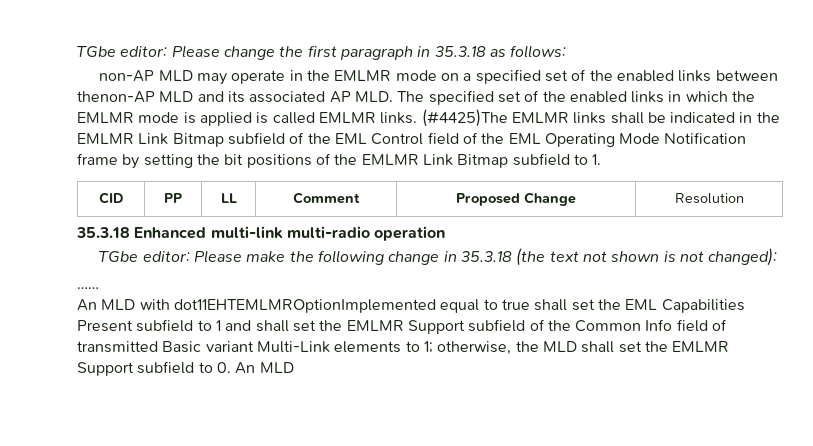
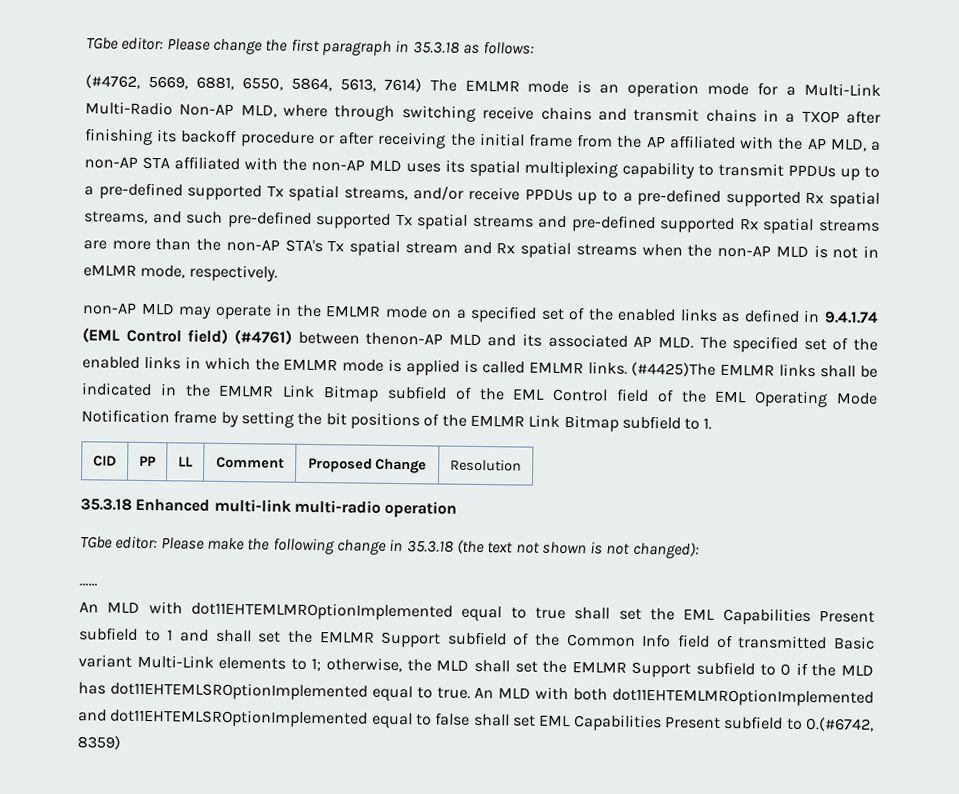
+ (#4762, 5669, 6881, 6550, 5864, 5613, 7614) The EMLMR mode is an operation mode for a Multi-Link Multi-Radio Non-AP MLD, where through switching receive chains and transmit chains in a TXOP after finishing its backoff procedure or after receiving the initial frame from the AP affiliated with the AP MLD, a non-AP STA affiliated with the non-AP MLD uses its spatial multiplexing capability to transmit PPDUs up to a pre-defined supported Tx spatial streams, and/or receive PPDUs up to a pre-defined supported Rx spatial streams, and such pre-defined supported Tx spatial streams and pre-defined supported Rx spatial streams are more than the non-AP STA's Tx spatial stream and Rx spatial streams when the non-AP MLD is not in eMLMR mode, respectively.
- non-AP MLD may operate in the EMLMR mode on a specified set of the enabled links between thenon-AP MLD and its associated AP MLD. The specified set of the enabled links in which the EMLMR mode is applied is called EMLMR links.
+ non-AP MLD may operate in the EMLMR mode on a specified set of the enabled links as defined in 9.4.1.74 (EML Control field) (#4761) between thenon-AP MLD and its associated AP MLD. The specified set of the enabled links in which the EMLMR mode is applied is called EMLMR links.
- An MLD with dot11EHTEMLMROptionImplemented equal to true shall set the EML Capabilities Present subfield to 1 and shall set the EMLMR Support subfield of the Common Info field of transmitted Basic variant Multi-Link elements to 1; otherwise, the MLD shall set the EMLMR Support subfield to 0. An MLD
+ An MLD with dot11EHTEMLMROptionImplemented equal to true shall set the EML Capabilities Present subfield to 1 and shall set the EMLMR Support subfield of the Common Info field of transmitted Basic variant Multi-Link elements to 1; otherwise, the MLD shall set the EMLMR Support subfield to 0 if the MLD has dot11EHTEMLSROptionImplemented equal to true. An MLD with both dot11EHTEMLMROptionImplemented and dot11EHTEMLSROptionImplemented equal to false shall set EML Capabilities Present subfield to 0.(#6742, 8359)

